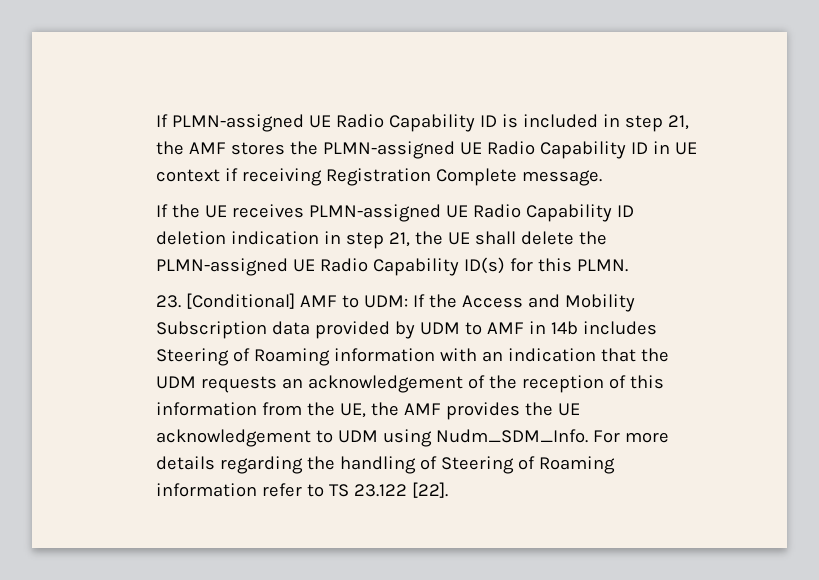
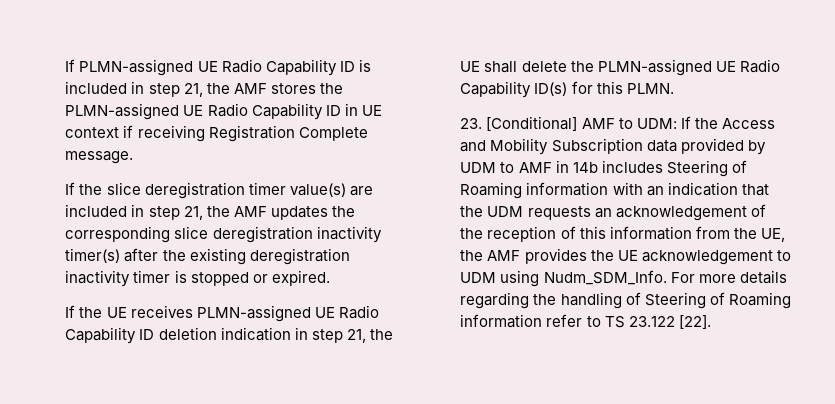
+ If the slice deregistration timer value(s) are included in step 21, the AMF updates the corresponding slice deregistration inactivity timer(s) after the existing deregistration inactivity timer is stopped or expired.

